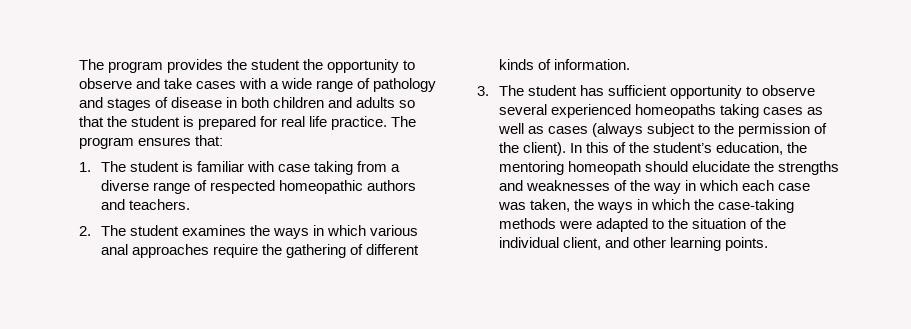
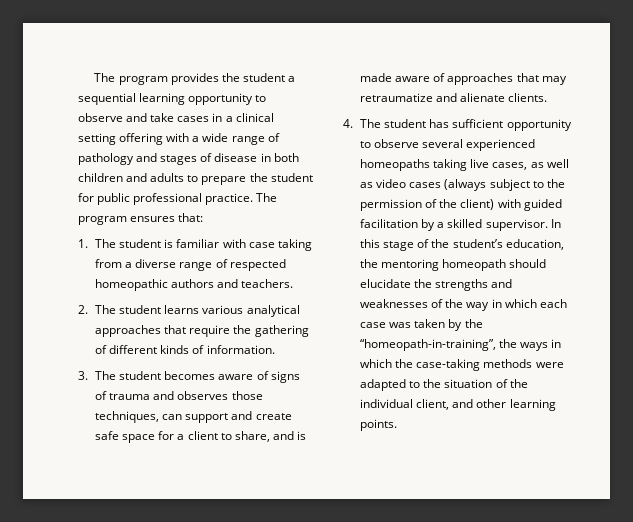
- The program provides the student the opportunity to observe and take cases with a wide range of pathology and stages of disease in both children and adults so that the student is prepared for real life practice.
+ The program provides the student a sequential learning opportunity to observe and take cases in a clinical setting offering with a wide range of pathology and stages of disease in both children and adults to prepare the student for public professional practice.
- 2. The student examines the ways in which various anal approaches require the gathering of different kinds of information.
+ 2. The student learns various analytical approaches that require the gathering of different kinds of information.
- 3. The student has sufficient opportunity to observe several experienced homeopaths taking cases as well as cases (always subject to the permission of the client).
+ 3. The student becomes aware of signs of trauma and observes those techniques, can support and create safe space for a client to share, and is made aware of approaches that may retraumatize and alienate clients.
+ 4. The student has sufficient opportunity to observe several experienced homeopaths taking live cases, as well as video cases (always subject to the permission of the client) with guided facilitation by a skilled supervisor.
- In this of the student’s education, the mentoring homeopath should elucidate the strengths and weaknesses of the way in which each case was taken, the ways in which the case-taking methods were adapted to the situation of the individual client, and other learning points.
+ In this stage of the student’s education, the mentoring homeopath should elucidate the strengths and weaknesses of the way in which each case was taken by the “homeopath-in-training”, the ways in which the case-taking methods were adapted to the situation of the individual client, and other learning points.

